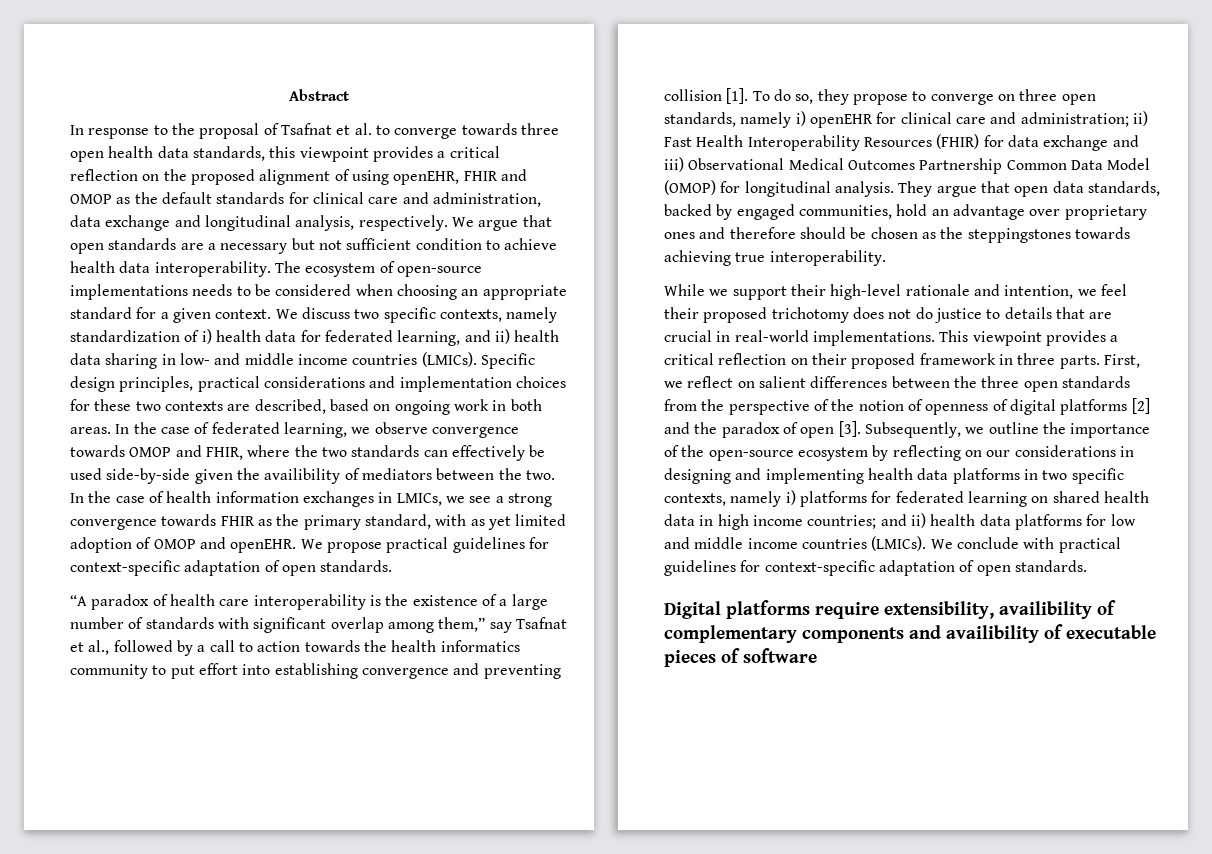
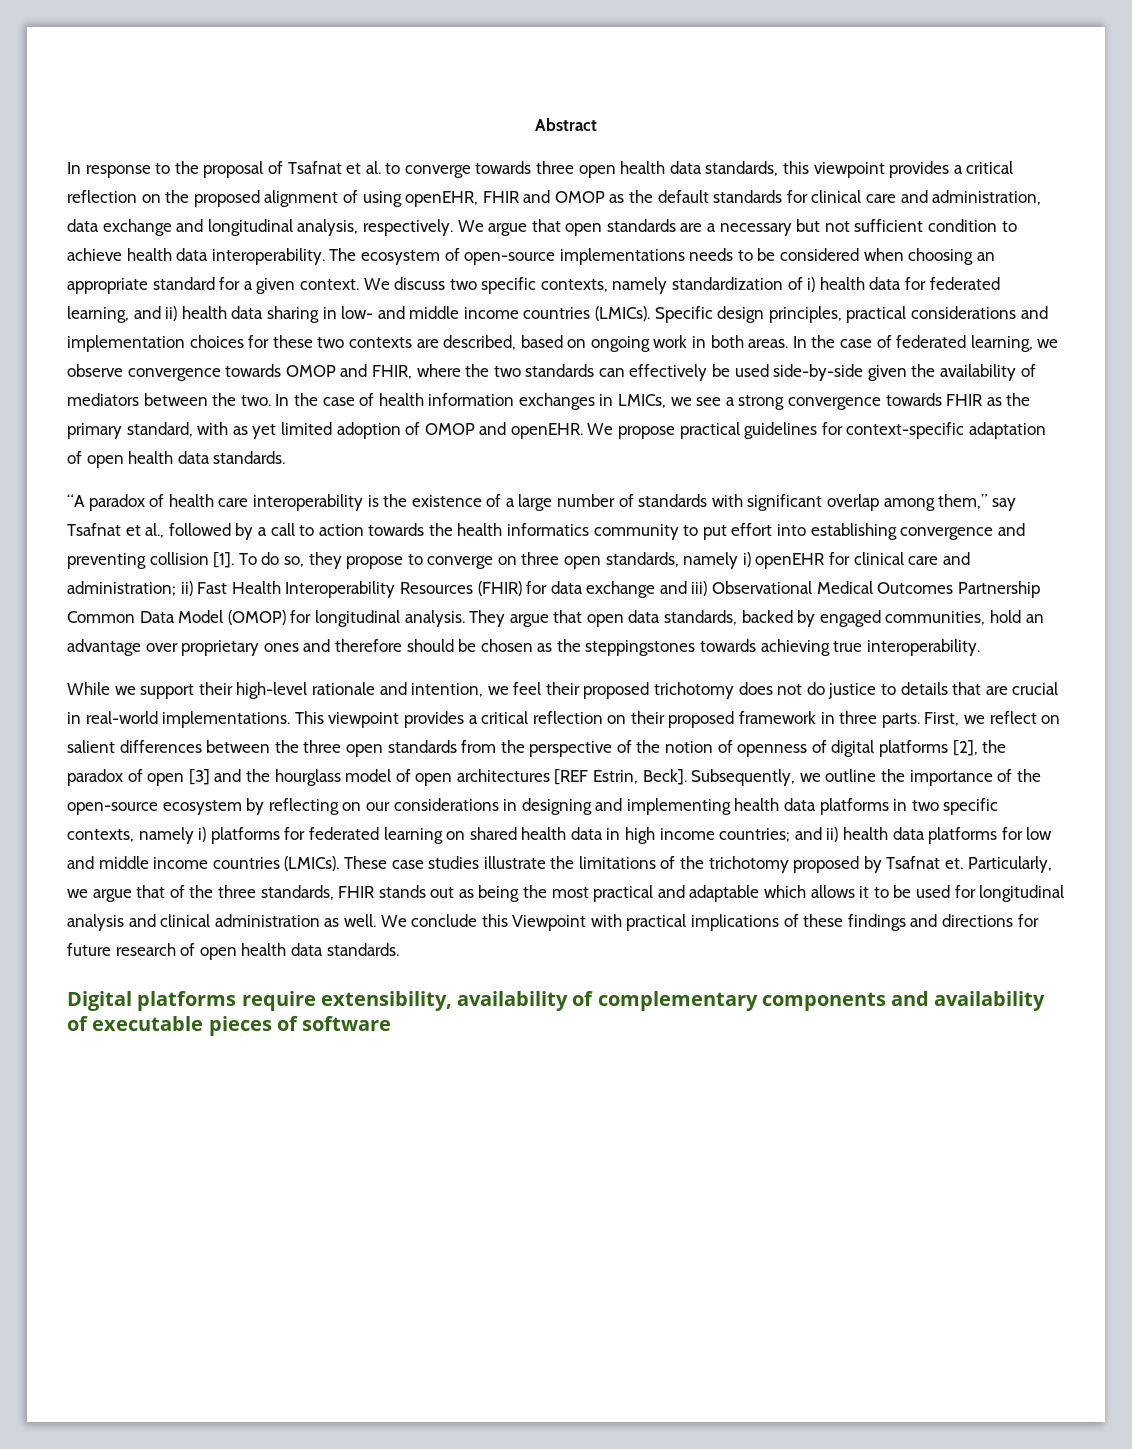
- In the case of federated learning, we observe convergence towards OMOP and FHIR, where the two standards can effectively be used side-by-side given the availibility of mediators between the two.
+ In the case of federated learning, we observe convergence towards OMOP and FHIR, where the two standards can effectively be used side-by-side given the availability of mediators between the two.
- We propose practical guidelines for context-specific adaptation of open standards.
+ We propose practical guidelines for context-specific adaptation of open health data standards.
- First, we reflect on salient differences between the three open standards from the perspective of the notion of openness of digital platforms [2] and the paradox of open [3].
+ First, we reflect on salient differences between the three open standards from the perspective of the notion of openness of digital platforms [2], the paradox of open [3] and the hourglass model of open architectures [REF Estrin, Beck].
- We conclude with practical guidelines for context-specific adaptation of open standards.
+ These case studies illustrate the limitations of the trichotomy proposed by Tsafnat et. Particularly, we argue that of the three standards, FHIR stands out as being the most practical and adaptable which allows it to be used for longitudinal analysis and clinical administration as well. We conclude this Viewpoint with practical implications of these findings and directions for future research of open health data standards.
- Digital platforms require extensibility, availibility of complementary components and availibility of executable pieces of software
+ Digital platforms require extensibility, availability of complementary components and availability of executable pieces of software

